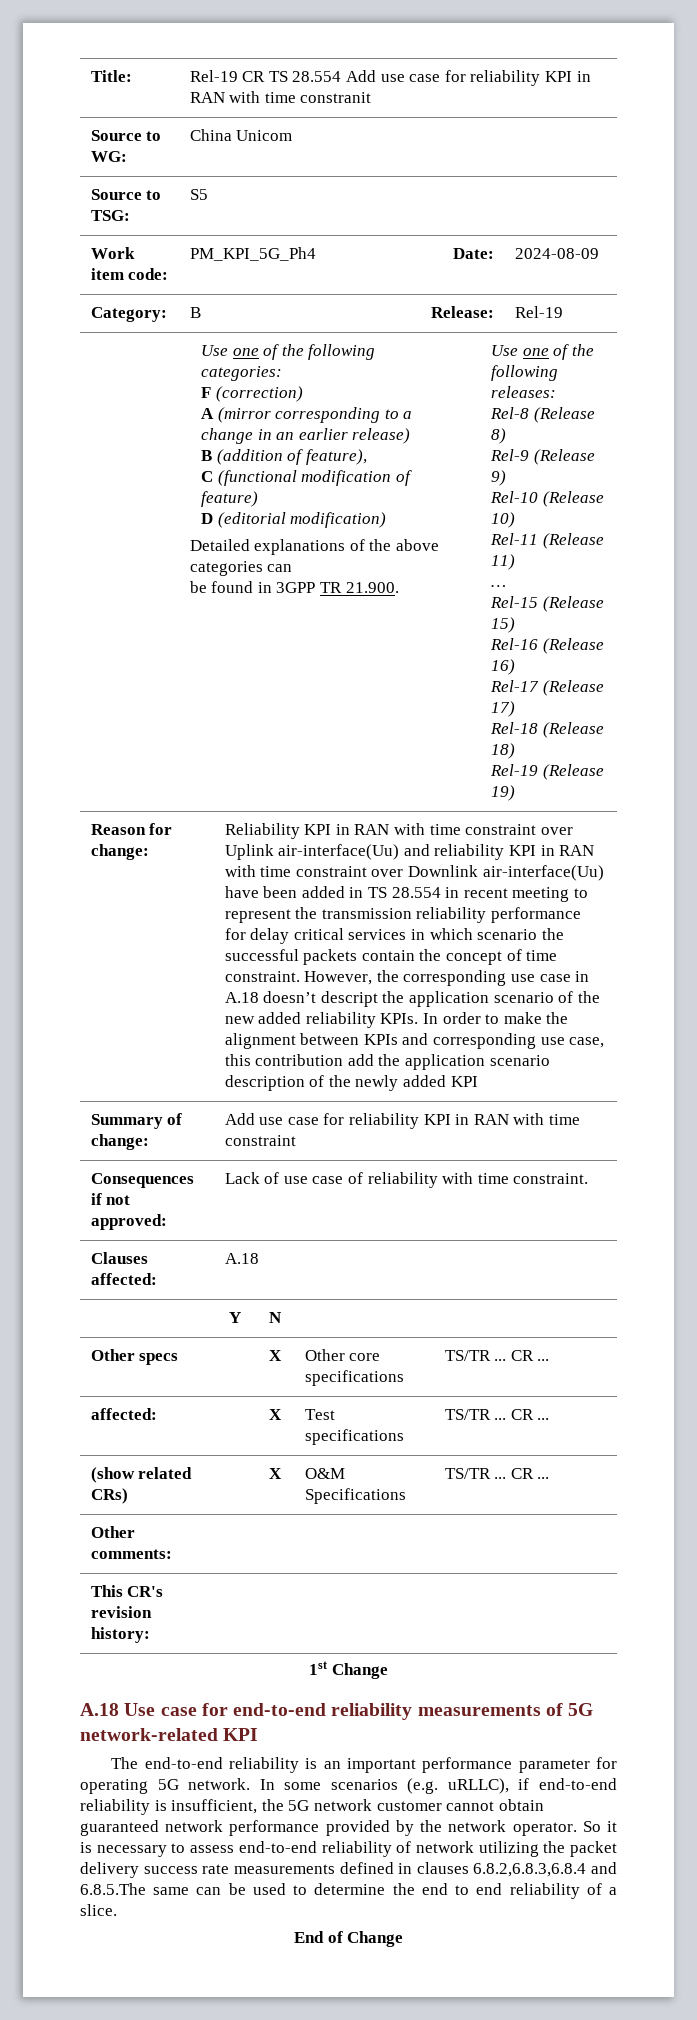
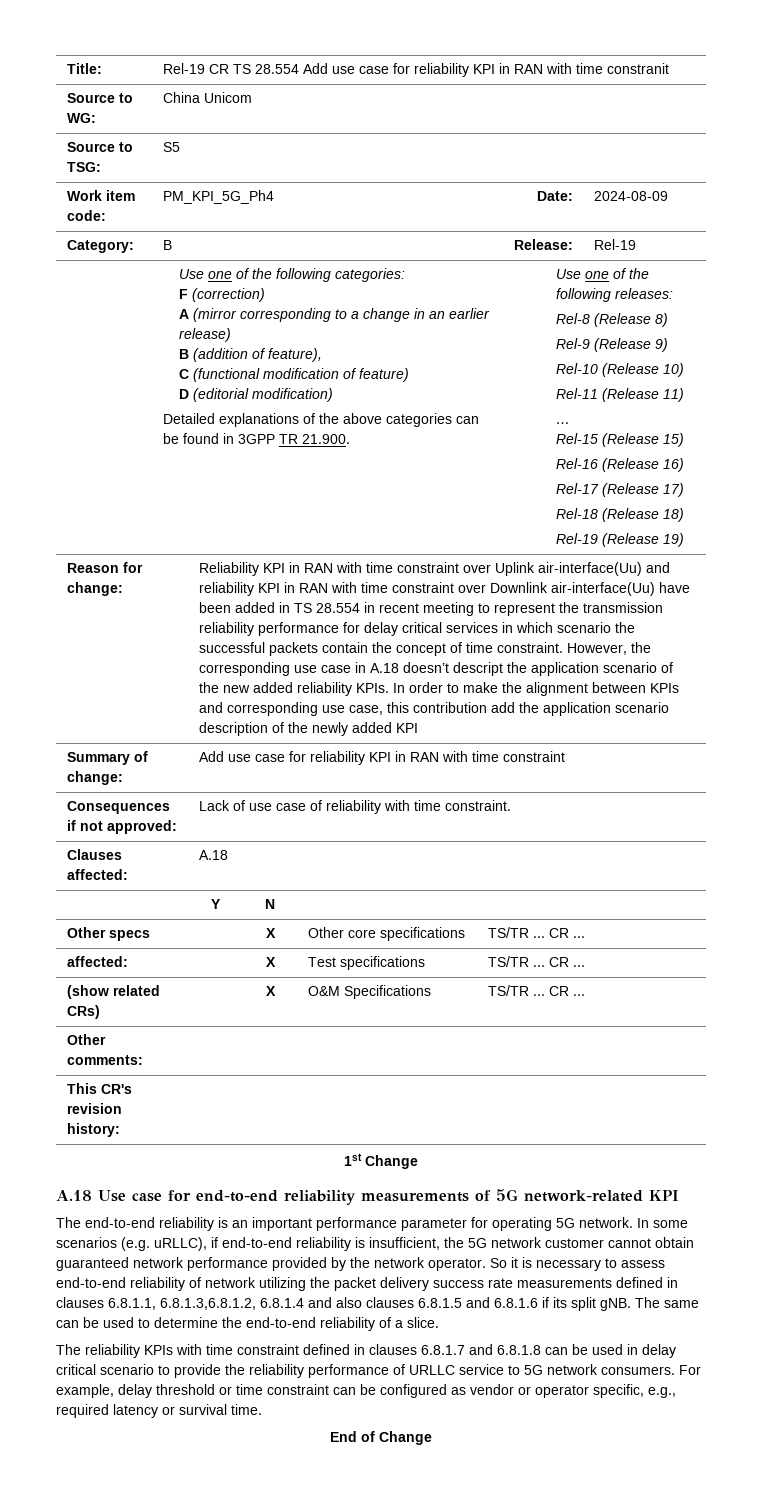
- So it is necessary to assess end-to-end reliability of network utilizing the packet delivery success rate measurements defined in clauses 6.8.2,6.8.3,6.8.4 and 6.8.5.The same can be used to determine the end to end reliability of a slice.
+ So it is necessary to assess end-to-end reliability of network utilizing the packet delivery success rate measurements defined in clauses 6.8.1.1, 6.8.1.3,6.8.1.2, 6.8.1.4 and also clauses 6.8.1.5 and 6.8.1.6 if its split gNB. The same can be used to determine the end-to-end reliability of a slice.
+ The reliability KPIs with time constraint defined in clauses 6.8.1.7 and 6.8.1.8 can be used in delay critical scenario to provide the reliability performance of URLLC service to 5G network consumers. For example, delay threshold or time constraint can be configured as vendor or operator specific, e.g., required latency or survival time.

